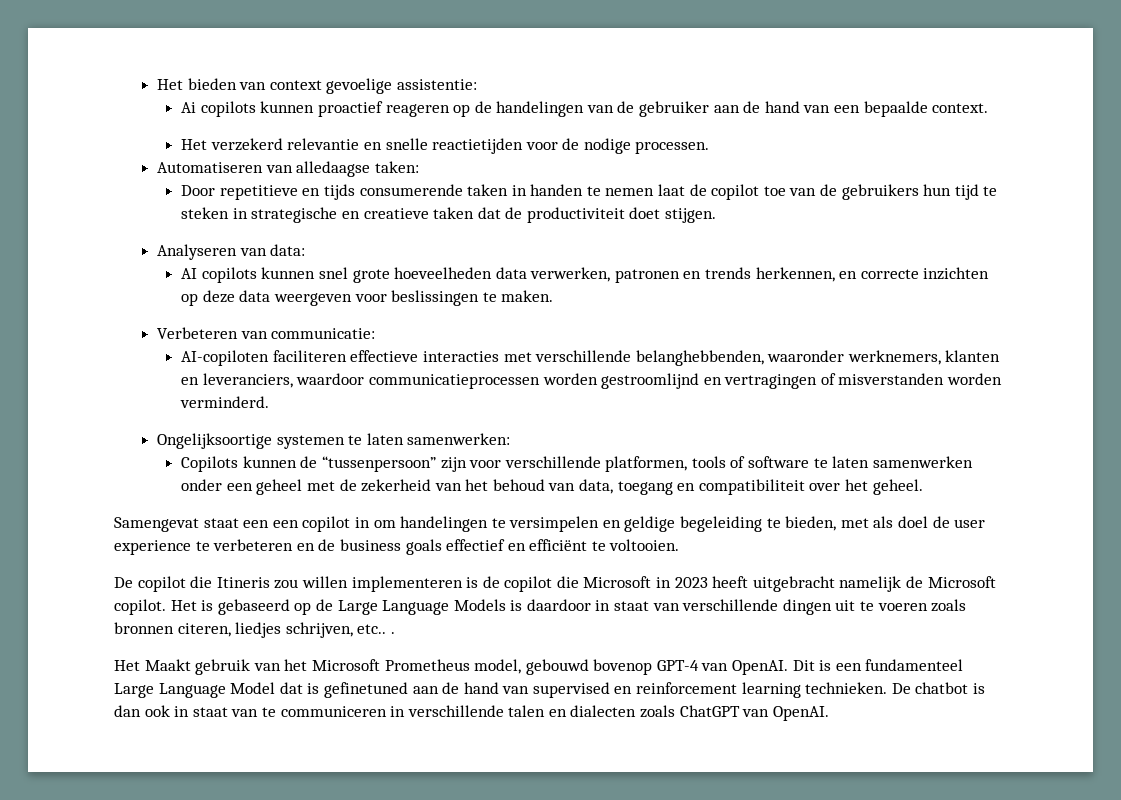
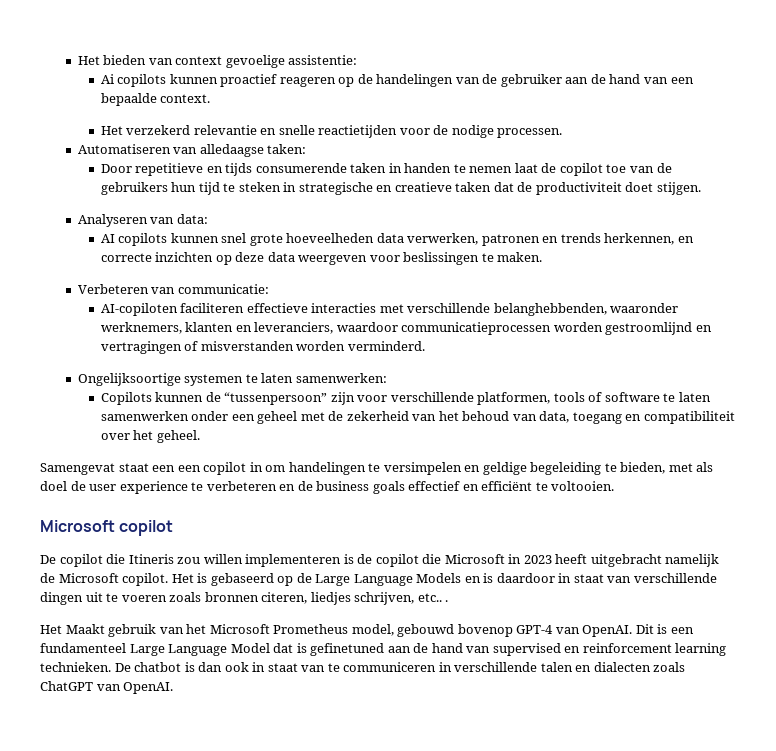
+ Microsoft copilot
- Het is gebaseerd op de Large Language Models is daardoor in staat van verschillende dingen uit te voeren zoals bronnen citeren, liedjes schrijven, etc.. .
+ Het is gebaseerd op de Large Language Models en is daardoor in staat van verschillende dingen uit te voeren zoals bronnen citeren, liedjes schrijven, etc.. .

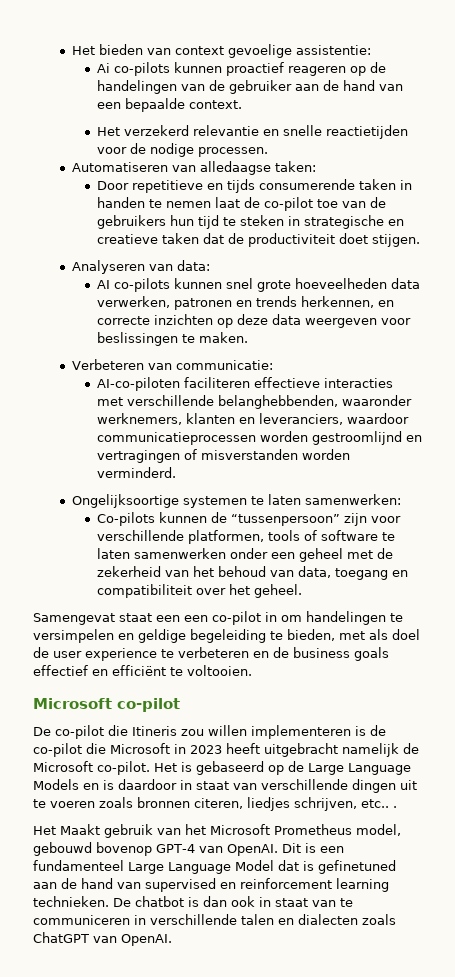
- Ai copilots kunnen proactief reageren op de handelingen van de gebruiker aan de hand van een bepaalde context.
+ Ai co-pilots kunnen proactief reageren op de handelingen van de gebruiker aan de hand van een bepaalde context.
- Door repetitieve en tijds consumerende taken in handen te nemen laat de copilot toe van de gebruikers hun tijd te steken in strategische en creatieve taken dat de productiviteit doet stijgen.
+ Door repetitieve en tijds consumerende taken in handen te nemen laat de co-pilot toe van de gebruikers hun tijd te steken in strategische en creatieve taken dat de productiviteit doet stijgen.
- AI copilots kunnen snel grote hoeveelheden data verwerken, patronen en trends herkennen, en correcte inzichten op deze data weergeven voor beslissingen te maken.
+ AI co-pilots kunnen snel grote hoeveelheden data verwerken, patronen en trends herkennen, en correcte inzichten op deze data weergeven voor beslissingen te maken.
- AI-copiloten faciliteren effectieve interacties met verschillende belanghebbenden, waaronder werknemers, klanten en leveranciers, waardoor communicatieprocessen worden gestroomlijnd en vertragingen of misverstanden worden verminderd.
+ AI-co-piloten faciliteren effectieve interacties met verschillende belanghebbenden, waaronder werknemers, klanten en leveranciers, waardoor communicatieprocessen worden gestroomlijnd en vertragingen of misverstanden worden verminderd.
- Copilots kunnen de “tussenpersoon” zijn voor verschillende platformen, tools of software te laten samenwerken onder een geheel met de zekerheid van het behoud van data, toegang en compatibiliteit over het geheel.
+ Co-pilots kunnen de “tussenpersoon” zijn voor verschillende platformen, tools of software te laten samenwerken onder een geheel met de zekerheid van het behoud van data, toegang en compatibiliteit over het geheel.
- Samengevat staat een een copilot in om handelingen te versimpelen en geldige begeleiding te bieden, met als doel de user experience te verbeteren en de business goals effectief en efficiënt te voltooien.
+ Samengevat staat een een co-pilot in om handelingen te versimpelen en geldige begeleiding te bieden, met als doel de user experience te verbeteren en de business goals effectief en efficiënt te voltooien.
- Microsoft copilot
- De copilot die Itineris zou willen implementeren is de copilot die Microsoft in 2023 heeft uitgebracht namelijk de Microsoft copilot.
+ Microsoft co-pilot
+ De co-pilot die Itineris zou willen implementeren is de co-pilot die Microsoft in 2023 heeft uitgebracht namelijk de Microsoft co-pilot.

